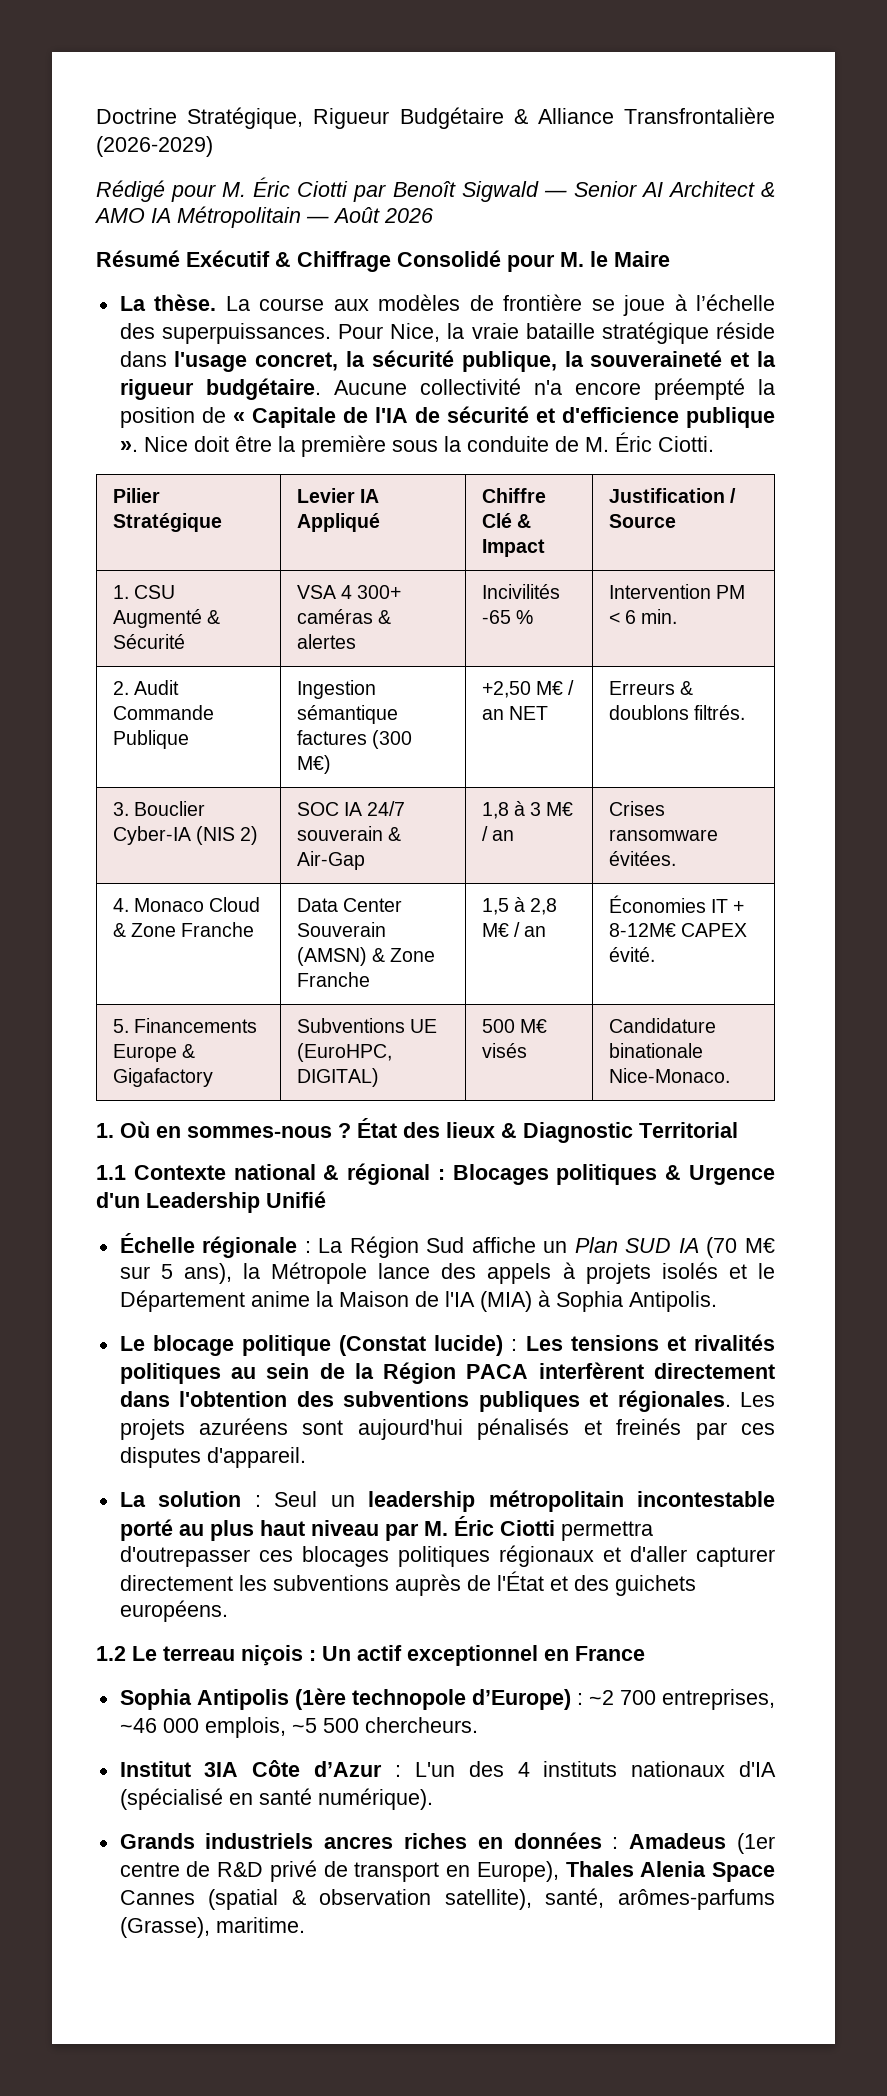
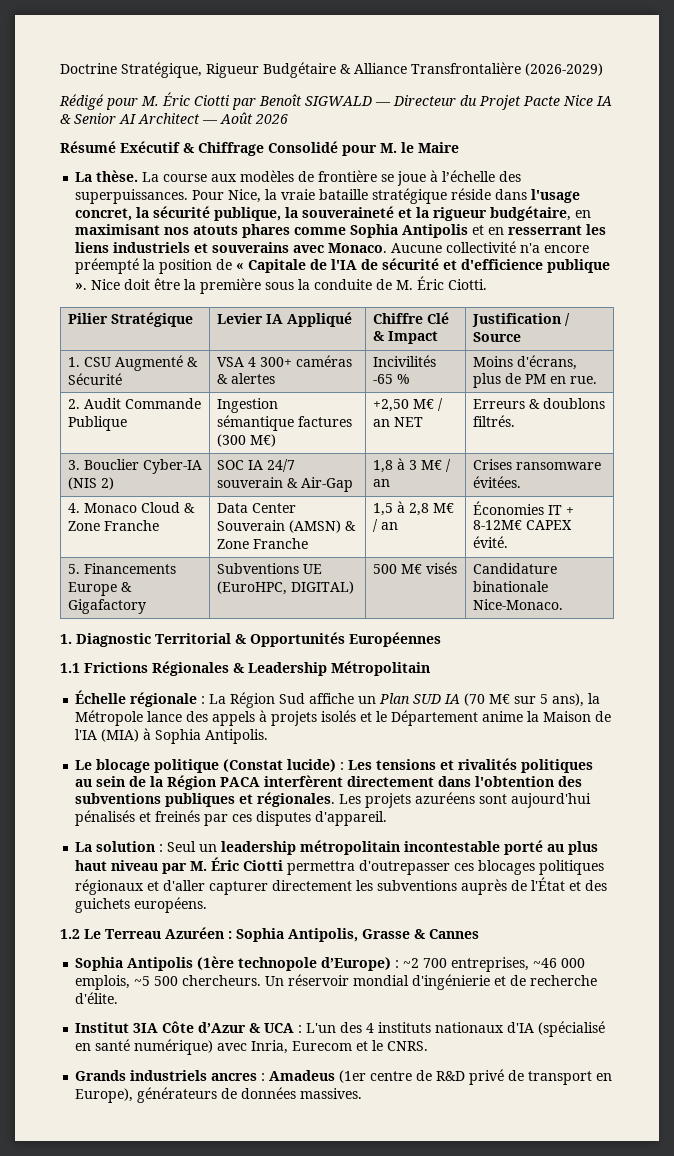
- Rédigé pour M. Éric Ciotti par Benoît Sigwald — Senior AI Architect & AMO IA Métropolitain — Août 2026
+ Rédigé pour M. Éric Ciotti par Benoît SIGWALD — Directeur du Projet Pacte Nice IA & Senior AI Architect — Août 2026
- Pour Nice, la vraie bataille stratégique réside dans l'usage concret, la sécurité publique, la souveraineté et la rigueur budgétaire.
+ Pour Nice, la vraie bataille stratégique réside dans l'usage concret, la sécurité publique, la souveraineté et la rigueur budgétaire, en maximisant nos atouts phares comme Sophia Antipolis et en resserrant les liens industriels et souverains avec Monaco.
- 1. CSU Augmenté & Sécurité | VSA 4 300+ caméras & alertes | Incivilités -65 % | Intervention PM < 6 min.
+ 1. CSU Augmenté & Sécurité | VSA 4 300+ caméras & alertes | Incivilités -65 % | Moins d'écrans, plus de PM en rue.
- 1. Où en sommes-nous ? État des lieux & Diagnostic Territorial
- 1.1 Contexte national & régional : Blocages politiques & Urgence d'un Leadership Unifié
+ 1. Diagnostic Territorial & Opportunités Européennes
+ 1.1 Frictions Régionales & Leadership Métropolitain
- 1.2 Le terreau niçois : Un actif exceptionnel en France
+ 1.2 Le Terreau Azuréen : Sophia Antipolis, Grasse & Cannes
+ Un réservoir mondial d'ingénierie et de recherche d'élite.
- Institut 3IA Côte d’Azur : L'un des 4 instituts nationaux d'IA (spécialisé en santé numérique).
+ Institut 3IA Côte d’Azur & UCA : L'un des 4 instituts nationaux d'IA (spécialisé en santé numérique) avec Inria, Eurecom et le CNRS.
- Grands industriels ancres riches en données : Amadeus (1er centre de R&D privé de transport en Europe), Thales Alenia Space Cannes (spatial & observation satellite), santé, arômes-parfums (Grasse), maritime.
+ Grands industriels ancres : Amadeus (1er centre de R&D privé de transport en Europe), générateurs de données massives.

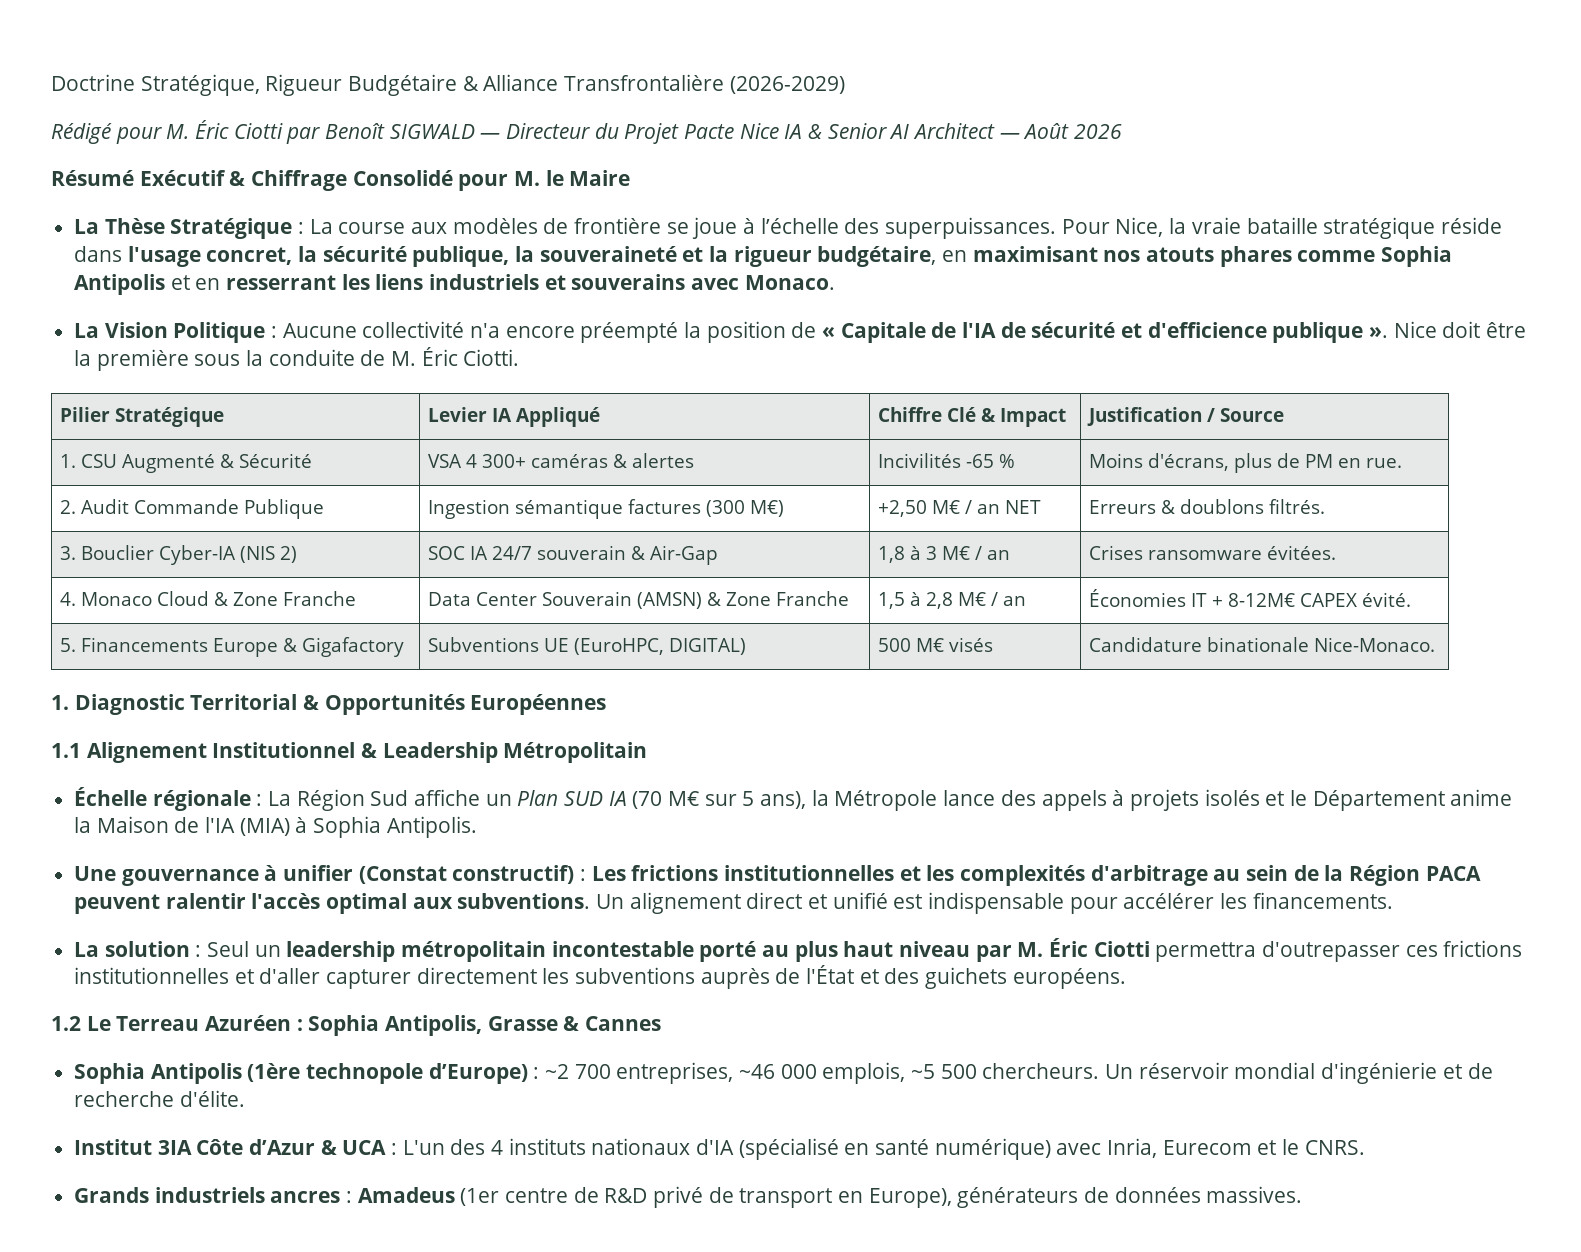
- La thèse. La course aux modèles de frontière se joue à l’échelle des superpuissances.
+ La Thèse Stratégique : La course aux modèles de frontière se joue à l’échelle des superpuissances.
- Pour Nice, la vraie bataille stratégique réside dans l'usage concret, la sécurité publique, la souveraineté et la rigueur budgétaire, en maximisant nos atouts phares comme Sophia Antipolis et en resserrant les liens industriels et souverains avec Monaco. Aucune collectivité n'a encore préempté la position de « Capitale de l'IA de sécurité et d'efficience publique ».
+ Pour Nice, la vraie bataille stratégique réside dans l'usage concret, la sécurité publique, la souveraineté et la rigueur budgétaire, en maximisant nos atouts phares comme Sophia Antipolis et en resserrant les liens industriels et souverains avec Monaco.
+ La Vision Politique : Aucune collectivité n'a encore préempté la position de « Capitale de l'IA de sécurité et d'efficience publique ».
- 1.1 Frictions Régionales & Leadership Métropolitain
+ 1.1 Alignement Institutionnel & Leadership Métropolitain
- Le blocage politique (Constat lucide) : Les tensions et rivalités politiques au sein de la Région PACA interfèrent directement dans l'obtention des subventions publiques et régionales. Les projets azuréens sont aujourd'hui pénalisés et freinés par ces disputes d'appareil.
+ Une gouvernance à unifier (Constat constructif) : Les frictions institutionnelles et les complexités d'arbitrage au sein de la Région PACA peuvent ralentir l'accès optimal aux subventions. Un alignement direct et unifié est indispensable pour accélérer les financements.
- La solution : Seul un leadership métropolitain incontestable porté au plus haut niveau par M. Éric Ciotti permettra d'outrepasser ces blocages politiques régionaux et d'aller capturer directement les subventions auprès de l'État et des guichets européens.
+ La solution : Seul un leadership métropolitain incontestable porté au plus haut niveau par M. Éric Ciotti permettra d'outrepasser ces frictions institutionnelles et d'aller capturer directement les subventions auprès de l'État et des guichets européens.

